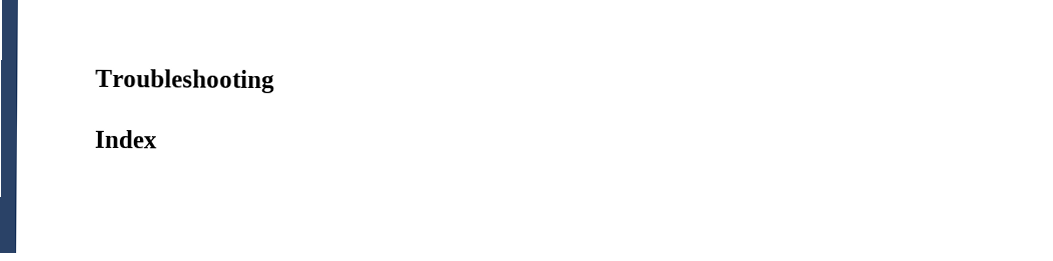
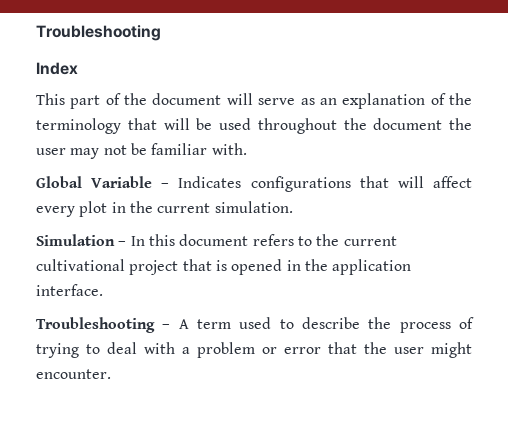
+ This part of the document will serve as an explanation of the terminology that will be used throughout the document the user may not be familiar with.
+ Global Variable – Indicates configurations that will affect every plot in the current simulation.
+ Simulation – In this document refers to the current cultivational project that is opened in the application interface.
+ Troubleshooting – A term used to describe the process of trying to deal with a problem or error that the user might encounter.

